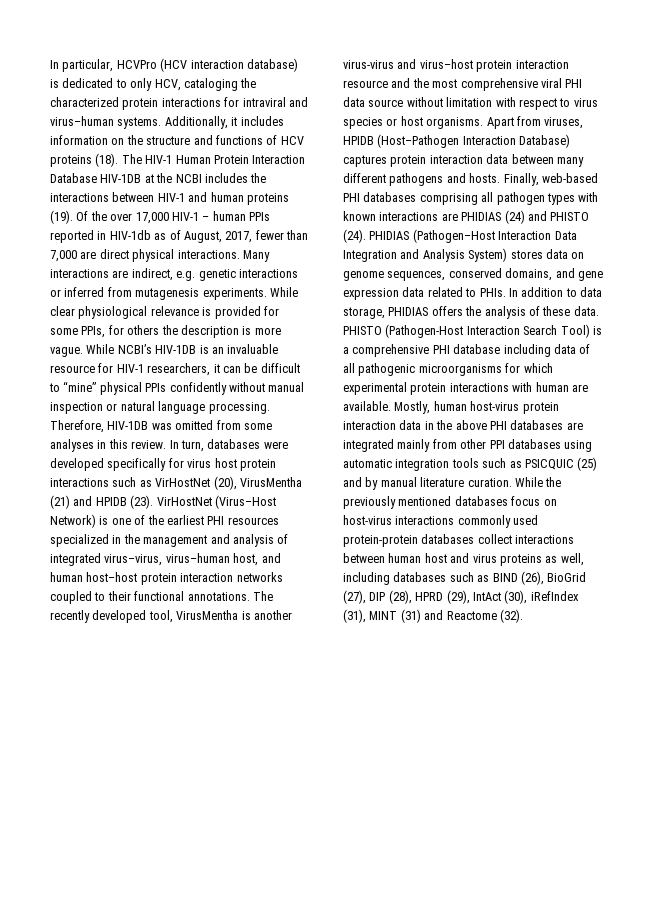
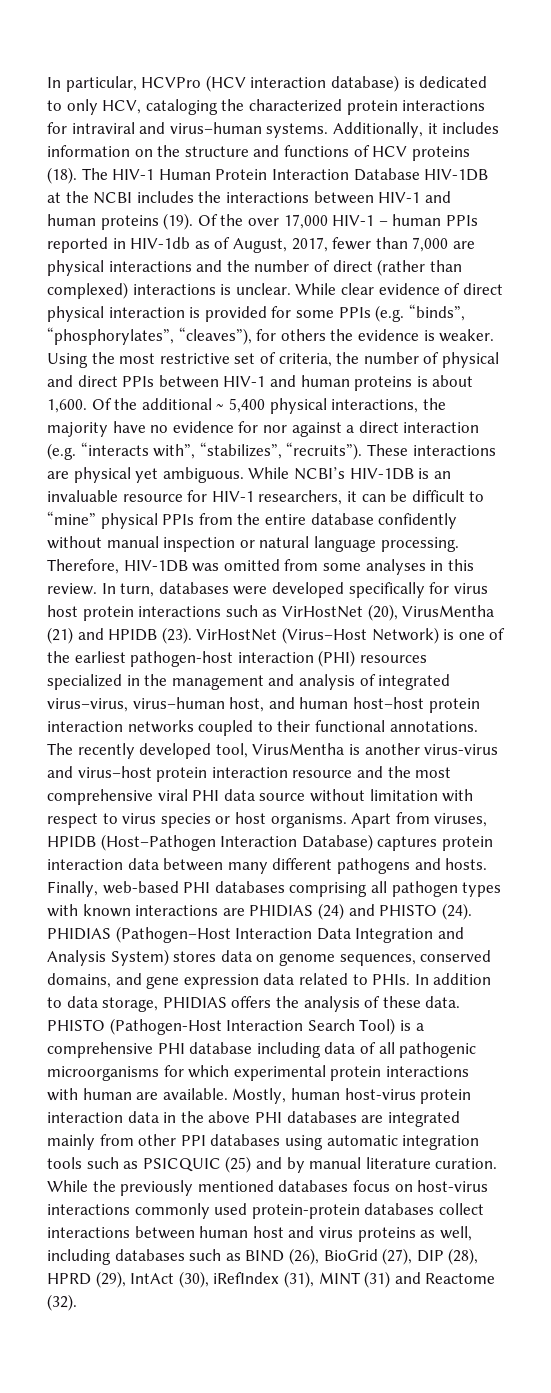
- Of the over 17,000 HIV-1 – human PPIs reported in HIV-1db as of August, 2017, fewer than 7,000 are direct physical interactions. Many interactions are indirect, e.g. genetic interactions or inferred from mutagenesis experiments. While clear physiological relevance is provided for some PPIs, for others the description is more vague.
+ Of the over 17,000 HIV-1 – human PPIs reported in HIV-1db as of August, 2017, fewer than 7,000 are physical interactions and the number of direct (rather than complexed) interactions is unclear. While clear evidence of direct physical interaction is provided for some PPIs (e.g. “binds”, “phosphorylates”, “cleaves”), for others the evidence is weaker. Using the most restrictive set of criteria, the number of physical and direct PPIs between HIV-1 and human proteins is about 1,600. Of the additional ~ 5,400 physical interactions, the majority have no evidence for nor against a direct interaction (e.g. “interacts with”, “stabilizes”, “recruits”). These interactions are physical yet ambiguous.
- While NCBI’s HIV-1DB is an invaluable resource for HIV-1 researchers, it can be difficult to “mine” physical PPIs confidently without manual inspection or natural language processing.
+ While NCBI’s HIV-1DB is an invaluable resource for HIV-1 researchers, it can be difficult to “mine” physical PPIs from the entire database confidently without manual inspection or natural language processing.
- VirHostNet (Virus–Host Network) is one of the earliest PHI resources specialized in the management and analysis of integrated virus–virus, virus–human host, and human host–host protein interaction networks coupled to their functional annotations.
+ VirHostNet (Virus–Host Network) is one of the earliest pathogen-host interaction (PHI) resources specialized in the management and analysis of integrated virus–virus, virus–human host, and human host–host protein interaction networks coupled to their functional annotations.

